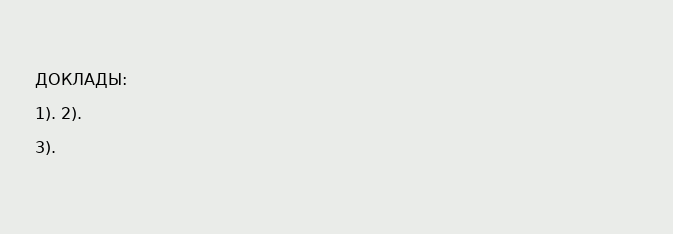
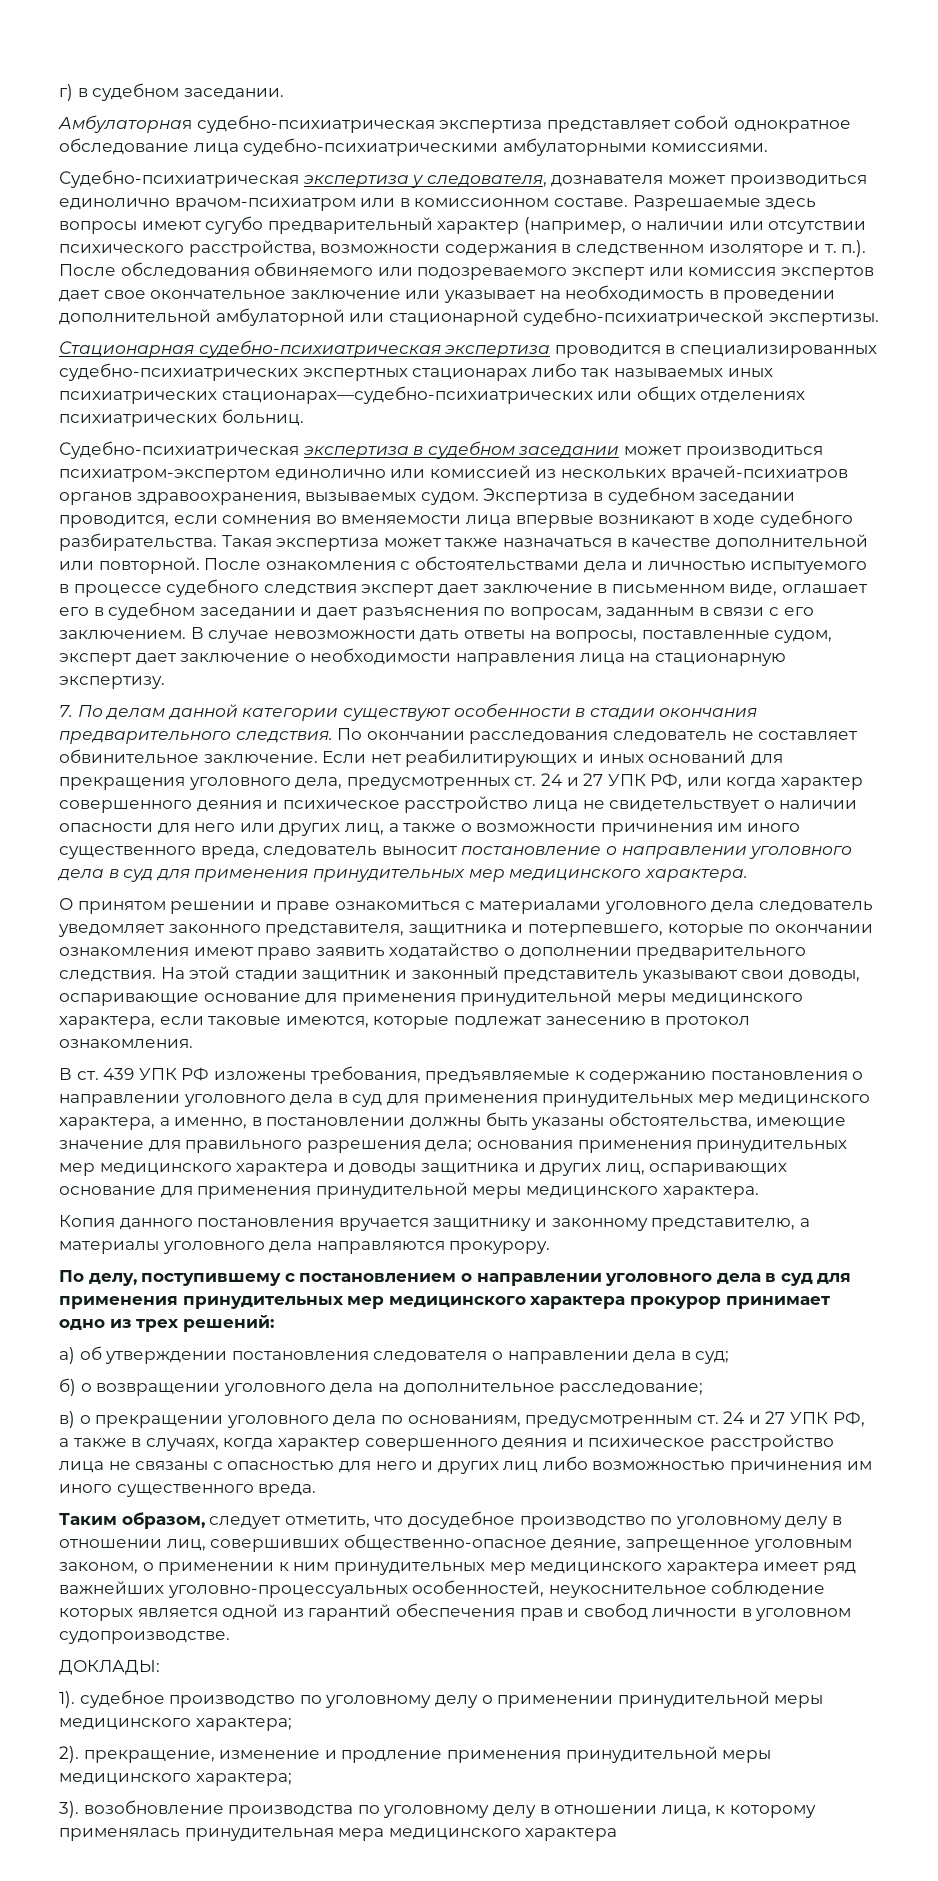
+ г) в судебном заседании.
+ Амбулаторная судебно-психиатрическая экспертиза представляет собой однократное обследование лица судебно-психиатрическими амбулаторными комиссиями.
+ Судебно-психиатрическая экспертиза у следователя, дознавателя может производиться единолично врачом-психиатром или в комиссионном составе. Разрешаемые здесь вопросы имеют сугубо предварительный характер (например, о наличии или отсутствии психического расстройства, возможности содержания в следственном изоляторе и т. п.). После обследования обвиняемого или подозреваемого эксперт или комиссия экспертов дает свое окончательное заключение или указывает на необходимость в проведении дополнительной амбулаторной или стационарной судебно-психиатрической экспертизы.
+ Стационарная судебно-психиатрическая экспертиза проводится в специализированных судебно-психиатрических экспертных стационарах либо так называемых иных психиатрических стационарах—судебно-психиатрических или общих отделениях психиатрических больниц.
+ Судебно-психиатрическая экспертиза в судебном заседании может производиться психиатром-экспертом единолично или комиссией из нескольких врачей-психиатров органов здравоохранения, вызываемых судом. Экспертиза в судебном заседании проводится, если сомнения во вменяемости лица впервые возникают в ходе судебного разбирательства. Такая экспертиза может также назначаться в качестве дополнительной или повторной. После ознакомления с обстоятельствами дела и личностью испытуемого в процессе судебного следствия эксперт дает заключение в письменном виде, оглашает его в судебном заседании и дает разъяснения по вопросам, заданным в связи с его заключением. В случае невозможности дать ответы на вопросы, поставленные судом, эксперт дает заключение о необходимости направления лица на стационарную экспертизу.
+ 7. По делам данной категории существуют особенности в стадии окончания предварительного следствия. По окончании расследования следователь не составляет обвинительное заключение. Если нет реабилитирующих и иных оснований для прекращения уголовного дела, предусмотренных ст. 24 и 27 УПК РФ, или когда характер совершенного деяния и психическое расстройство лица не свидетельствует о наличии опасности для него или других лиц, а также о возможности причинения им иного существенного вреда, следователь выносит постановление о направлении уголовного дела в суд для применения принудительных мер медицинского характера.
+ О принятом решении и праве ознакомиться с материалами уголовного дела следователь уведомляет законного представителя, защитника и потерпевшего, которые по окончании ознакомления имеют право заявить ходатайство о дополнении предварительного следствия. На этой стадии защитник и законный представитель указывают свои доводы, оспаривающие основание для применения принудительной меры медицинского характера, если таковые имеются, которые подлежат занесению в протокол ознакомления.
+ В ст. 439 УПК РФ изложены требования, предъявляемые к содержанию постановления о направлении уголовного дела в суд для применения принудительных мер медицинского характера, а именно, в постановлении должны быть указаны обстоятельства, имеющие значение для правильного разрешения дела; основания применения принудительных мер медицинского характера и доводы защитника и других лиц, оспаривающих основание для применения принудительной меры медицинского характера.
+ Копия данного постановления вручается защитнику и законному представителю, а материалы уголовного дела направляются прокурору.
+ По делу, поступившему с постановлением о направлении уголовного дела в суд для применения принудительных мер медицинского характера прокурор принимает одно из трех решений:
+ а) об утверждении постановления следователя о направлении дела в суд;
+ б) о возвращении уголовного дела на дополнительное расследование;
+ в) о прекращении уголовного дела по основаниям, предусмотренным ст. 24 и 27 УПК РФ, а также в случаях, когда характер совершенного деяния и психическое расстройство лица не связаны с опасностью для него и других лиц либо возможностью причинения им иного существенного вреда.
+ Таким образом, следует отметить, что досудебное производство по уголовному делу в отношении лиц, совершивших общественно-опасное деяние, запрещенное уголовным законом, о применении к ним принудительных мер медицинского характера имеет ряд важнейших уголовно-процессуальных особенностей, неукоснительное соблюдение которых является одной из гарантий обеспечения прав и свобод личности в уголовном судопроизводстве.
  ДОКЛАДЫ:
- 1). 2).
- 3).
+ 1). судебное производство по уголовному делу о применении принудительной меры медицинского характера;
+ 2). прекращение, изменение и продление применения принудительной меры медицинского характера;
+ 3). возобновление производства по уголовному делу в отношении лица, к которому применялась принудительная мера медицинского характера

